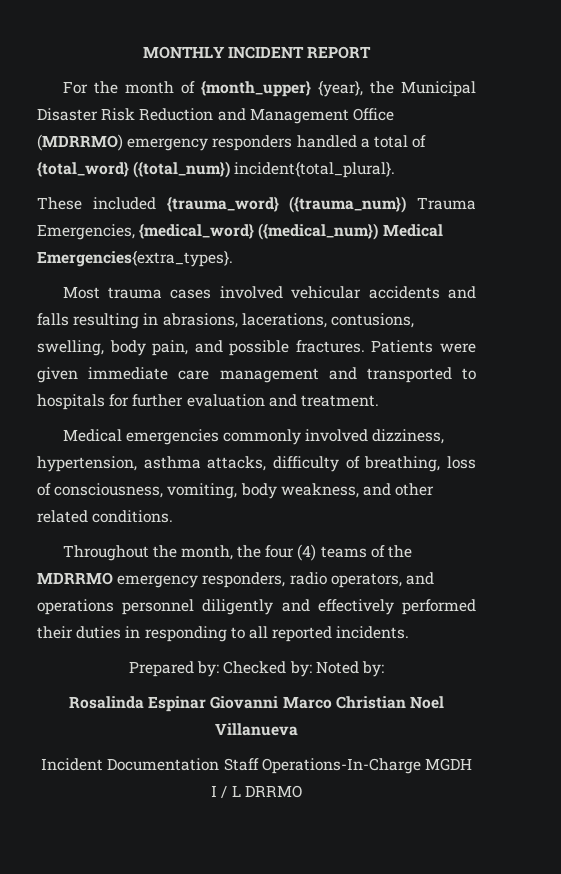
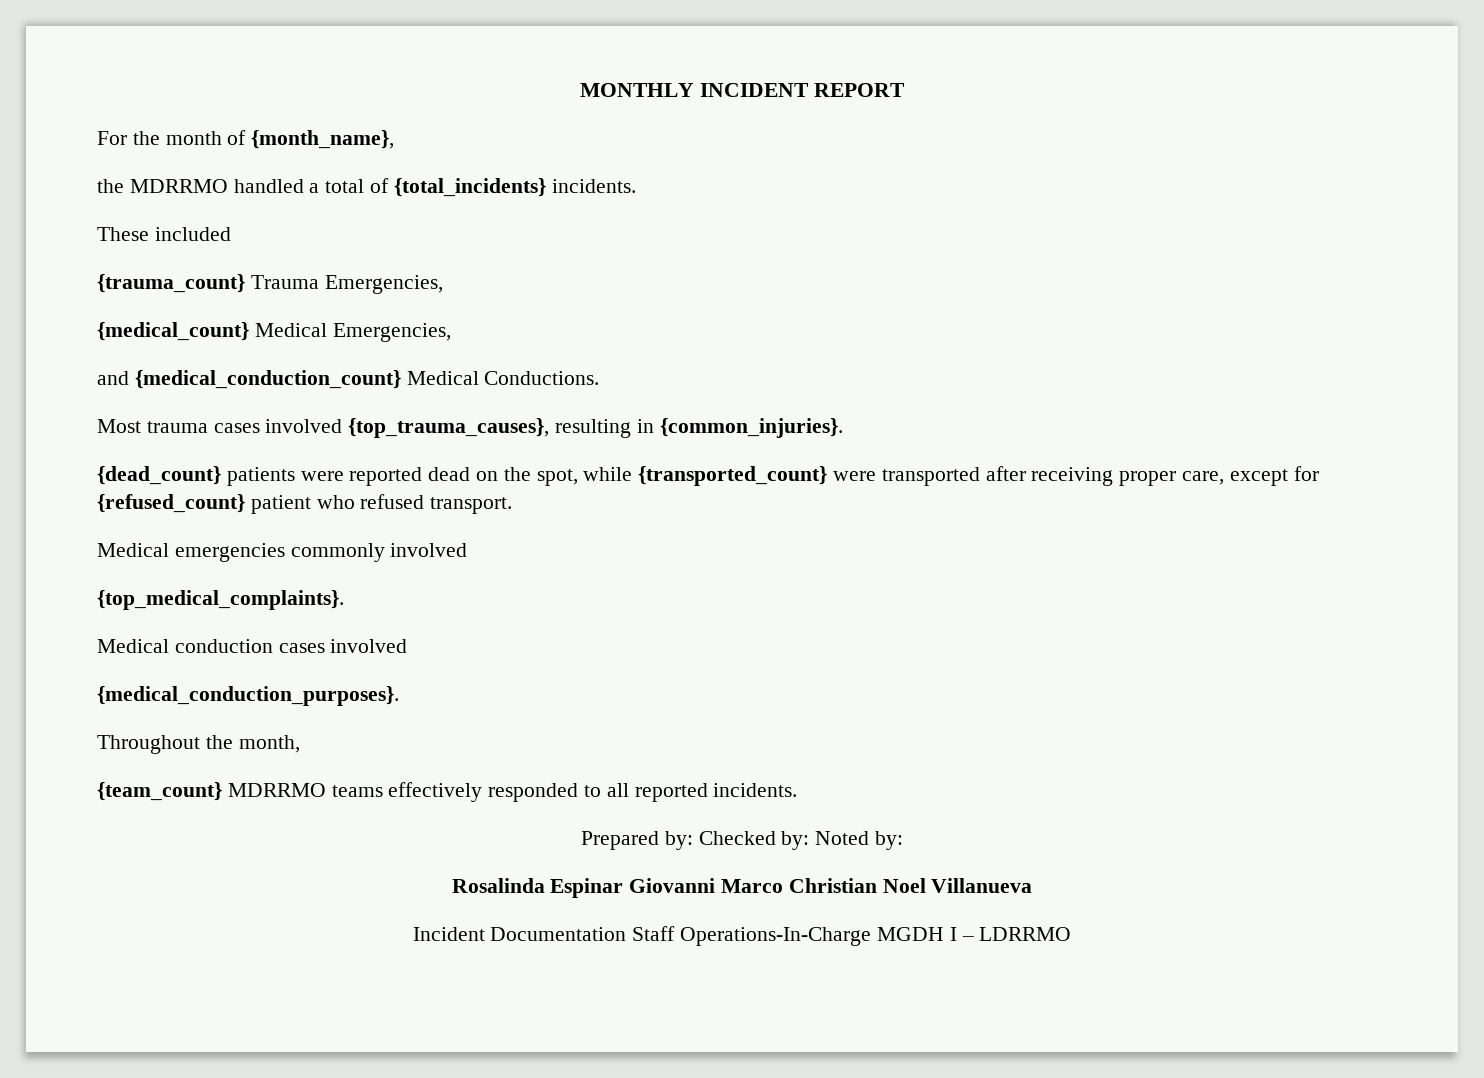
- For the month of {month_upper} {year}, the Municipal Disaster Risk Reduction and Management Office (MDRRMO) emergency responders handled a total of {total_word} ({total_num}) incident{total_plural}.
+ For the month of {month_name},
+ the MDRRMO handled a total of {total_incidents} incidents.
- These included {trauma_word} ({trauma_num}) Trauma Emergencies, {medical_word} ({medical_num}) Medical Emergencies{extra_types}.
- Most trauma cases involved vehicular accidents and falls resulting in abrasions, lacerations, contusions, swelling, body pain, and possible fractures. Patients were given immediate care management and transported to hospitals for further evaluation and treatment.
- Medical emergencies commonly involved dizziness, hypertension, asthma attacks, difficulty of breathing, loss of consciousness, vomiting, body weakness, and other related conditions.
- Throughout the month, the four (4) teams of the MDRRMO emergency responders, radio operators, and operations personnel diligently and effectively performed their duties in responding to all reported incidents.
+ These included
+ {trauma_count} Trauma Emergencies,
+ {medical_count} Medical Emergencies,
+ and {medical_conduction_count} Medical Conductions.
+ Most trauma cases involved {top_trauma_causes}, resulting in {common_injuries}.
+ {dead_count} patients were reported dead on the spot, while {transported_count} were transported after receiving proper care, except for {refused_count} patient who refused transport.
+ Medical emergencies commonly involved
+ {top_medical_complaints}.
+ Medical conduction cases involved
+ {medical_conduction_purposes}.
+ Throughout the month,
+ {team_count} MDRRMO teams effectively responded to all reported incidents.
- Incident Documentation Staff Operations-In-Charge MGDH I / L DRRMO
+ Incident Documentation Staff Operations-In-Charge MGDH I – LDRRMO

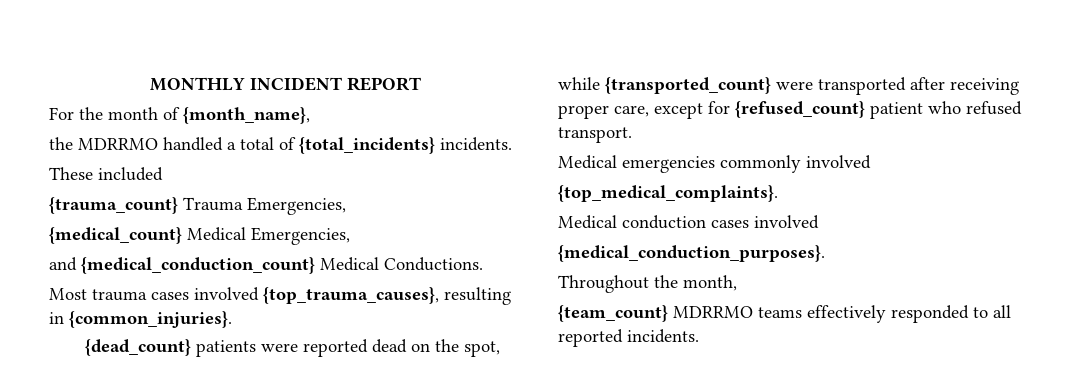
- Prepared by: Checked by: Noted by:
- Rosalinda Espinar Giovanni Marco Christian Noel Villanueva
- Incident Documentation Staff Operations-In-Charge MGDH I – LDRRMO

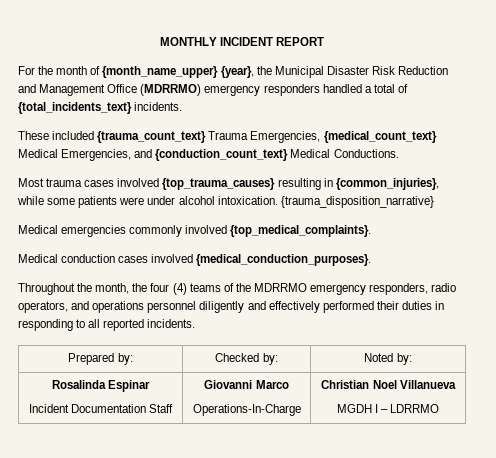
- For the month of {month_name},
- the MDRRMO handled a total of {total_incidents} incidents.
+ For the month of {month_name_upper} {year}, the Municipal Disaster Risk Reduction and Management Office (MDRRMO) emergency responders handled a total of {total_incidents_text} incidents.
- These included
- {trauma_count} Trauma Emergencies,
- {medical_count} Medical Emergencies,
- and {medical_conduction_count} Medical Conductions.
+ These included {trauma_count_text} Trauma Emergencies, {medical_count_text} Medical Emergencies, and {conduction_count_text} Medical Conductions.
- Most trauma cases involved {top_trauma_causes}, resulting in {common_injuries}.
- {dead_count} patients were reported dead on the spot, while {transported_count} were transported after receiving proper care, except for {refused_count} patient who refused transport.
+ Most trauma cases involved {top_trauma_causes} resulting in {common_injuries}, while some patients were under alcohol intoxication. {trauma_disposition_narrative}
- Medical emergencies commonly involved
- {top_medical_complaints}.
+ Medical emergencies commonly involved {top_medical_complaints}.
- Medical conduction cases involved
- {medical_conduction_purposes}.
+ Medical conduction cases involved {medical_conduction_purposes}.
- Throughout the month,
- {team_count} MDRRMO teams effectively responded to all reported incidents.
+ Throughout the month, the four (4) teams of the MDRRMO emergency responders, radio operators, and operations personnel diligently and effectively performed their duties in responding to all reported incidents.
+ Prepared by: | Checked by: | Noted by:
+ Rosalinda Espinar
+ Incident Documentation Staff | Giovanni Marco
+ Operations-In-Charge | Christian Noel Villanueva
+ MGDH I – LDRRMO

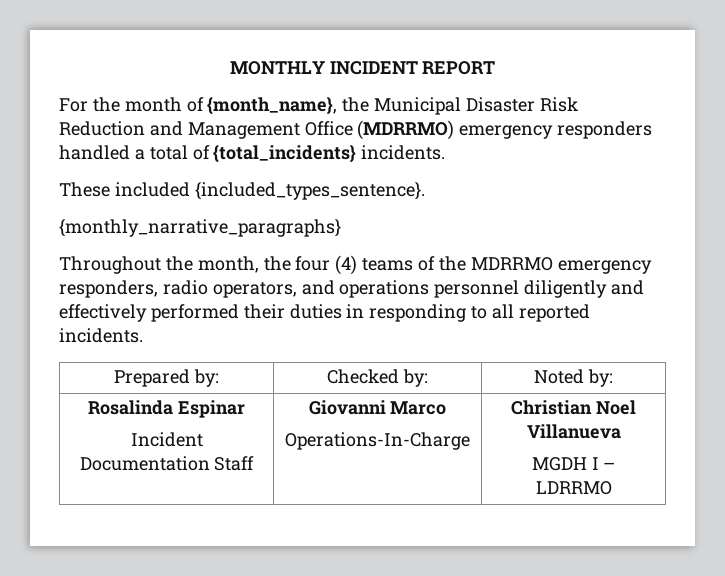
- For the month of {month_name_upper} {year}, the Municipal Disaster Risk Reduction and Management Office (MDRRMO) emergency responders handled a total of {total_incidents_text} incidents.
+ For the month of {month_name}, the Municipal Disaster Risk Reduction and Management Office (MDRRMO) emergency responders handled a total of {total_incidents} incidents.
- These included {trauma_count_text} Trauma Emergencies, {medical_count_text} Medical Emergencies, and {conduction_count_text} Medical Conductions.
- Most trauma cases involved {top_trauma_causes} resulting in {common_injuries}, while some patients were under alcohol intoxication. {trauma_disposition_narrative}
- Medical emergencies commonly involved {top_medical_complaints}.
- Medical conduction cases involved {medical_conduction_purposes}.
+ These included {included_types_sentence}.
+ {monthly_narrative_paragraphs}

